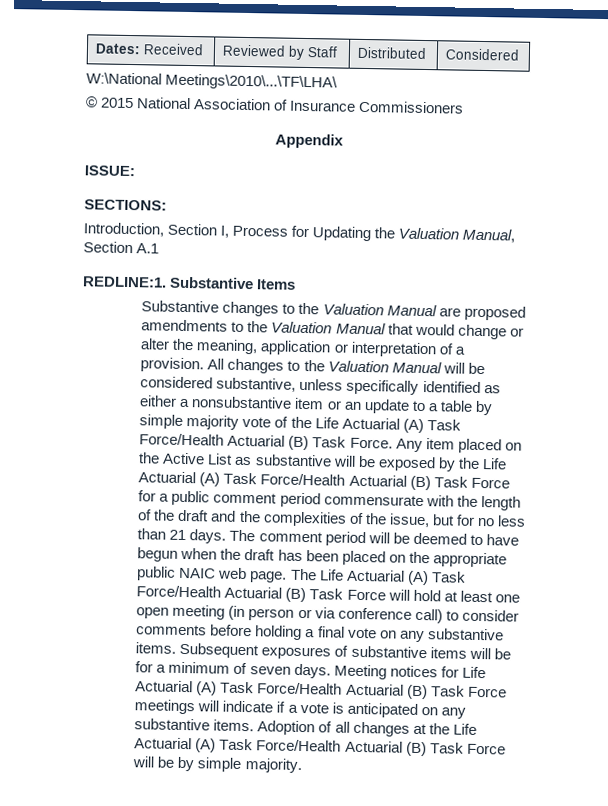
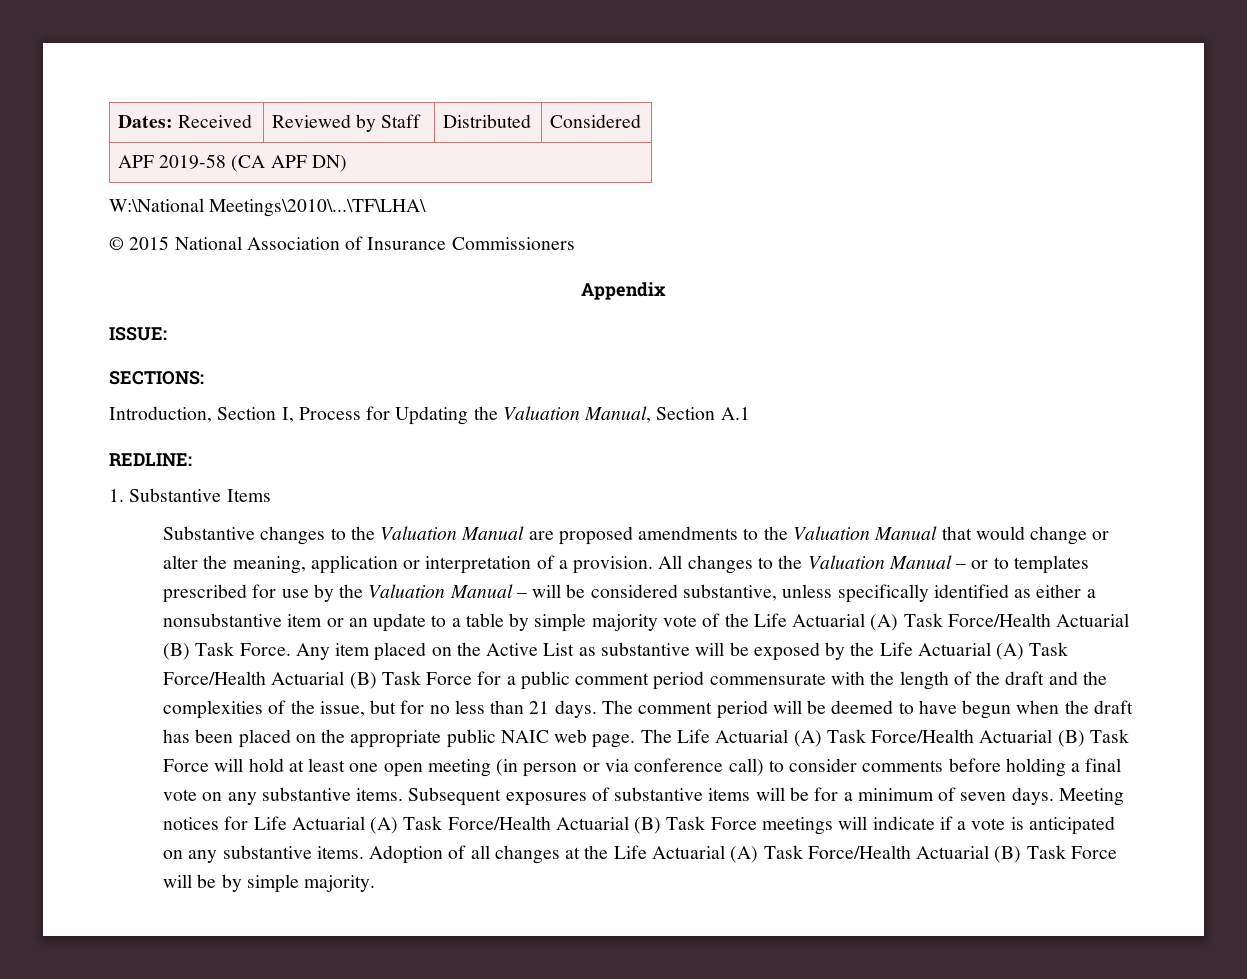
+ APF 2019-58 (CA APF DN)
- REDLINE:1. Substantive Items
+ REDLINE:
+ 1. Substantive Items
- All changes to the Valuation Manual will be considered substantive, unless specifically identified as either a nonsubstantive item or an update to a table by simple majority vote of the Life Actuarial (A) Task Force/Health Actuarial (B) Task Force.
+ All changes to the Valuation Manual – or to templates prescribed for use by the Valuation Manual – will be considered substantive, unless specifically identified as either a nonsubstantive item or an update to a table by simple majority vote of the Life Actuarial (A) Task Force/Health Actuarial (B) Task Force.

